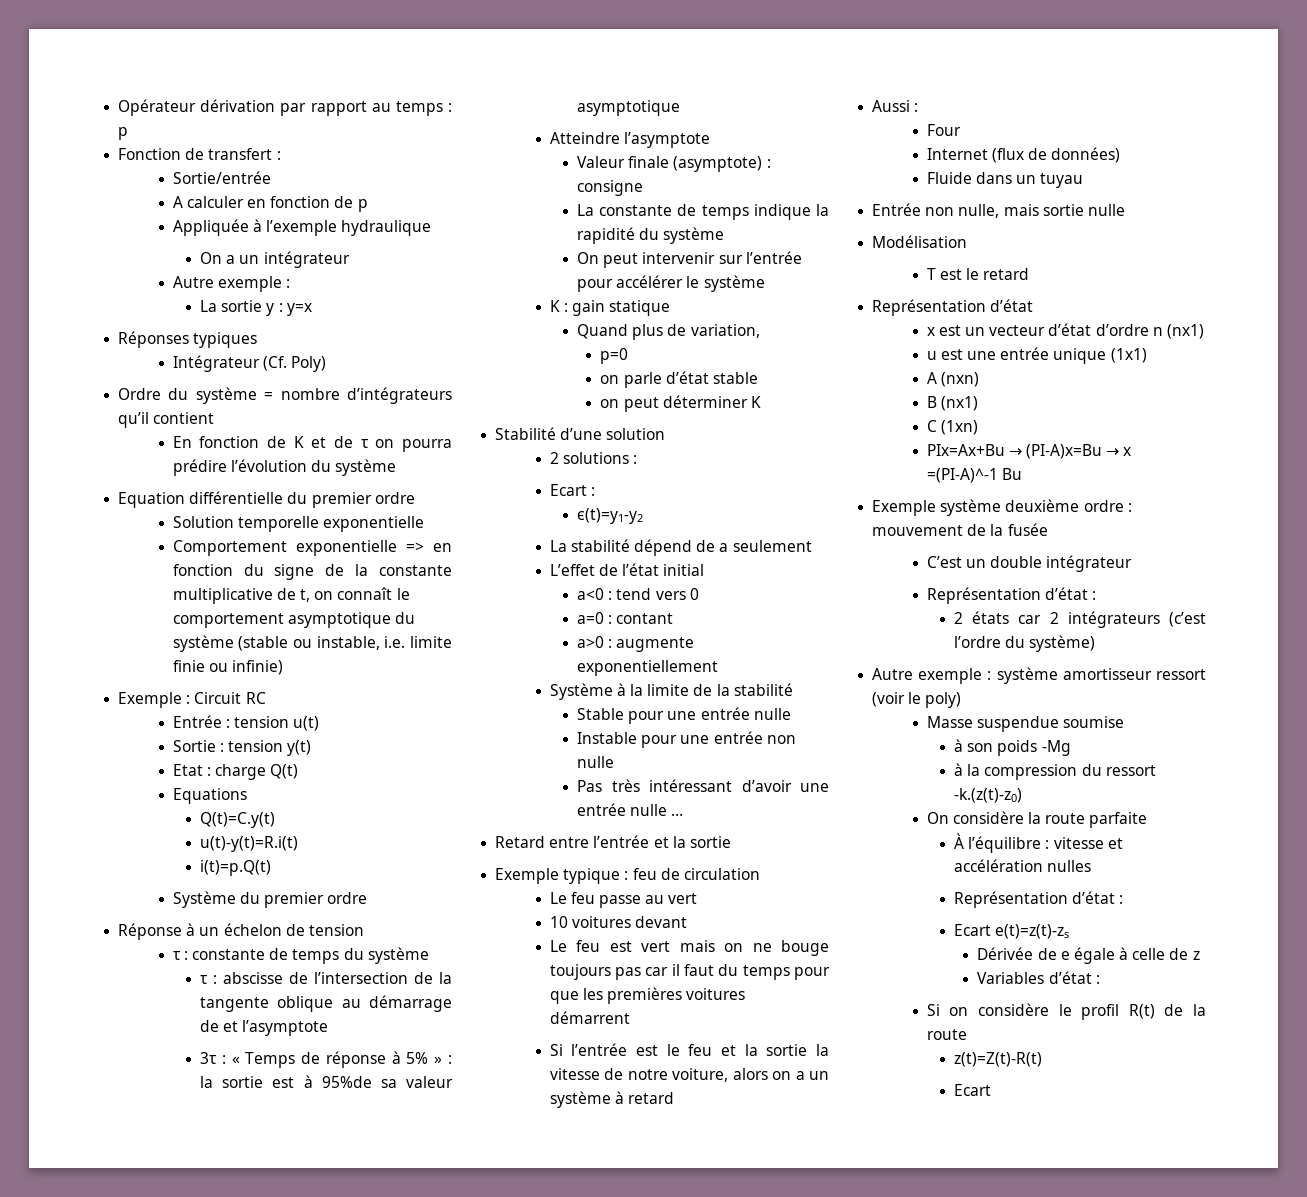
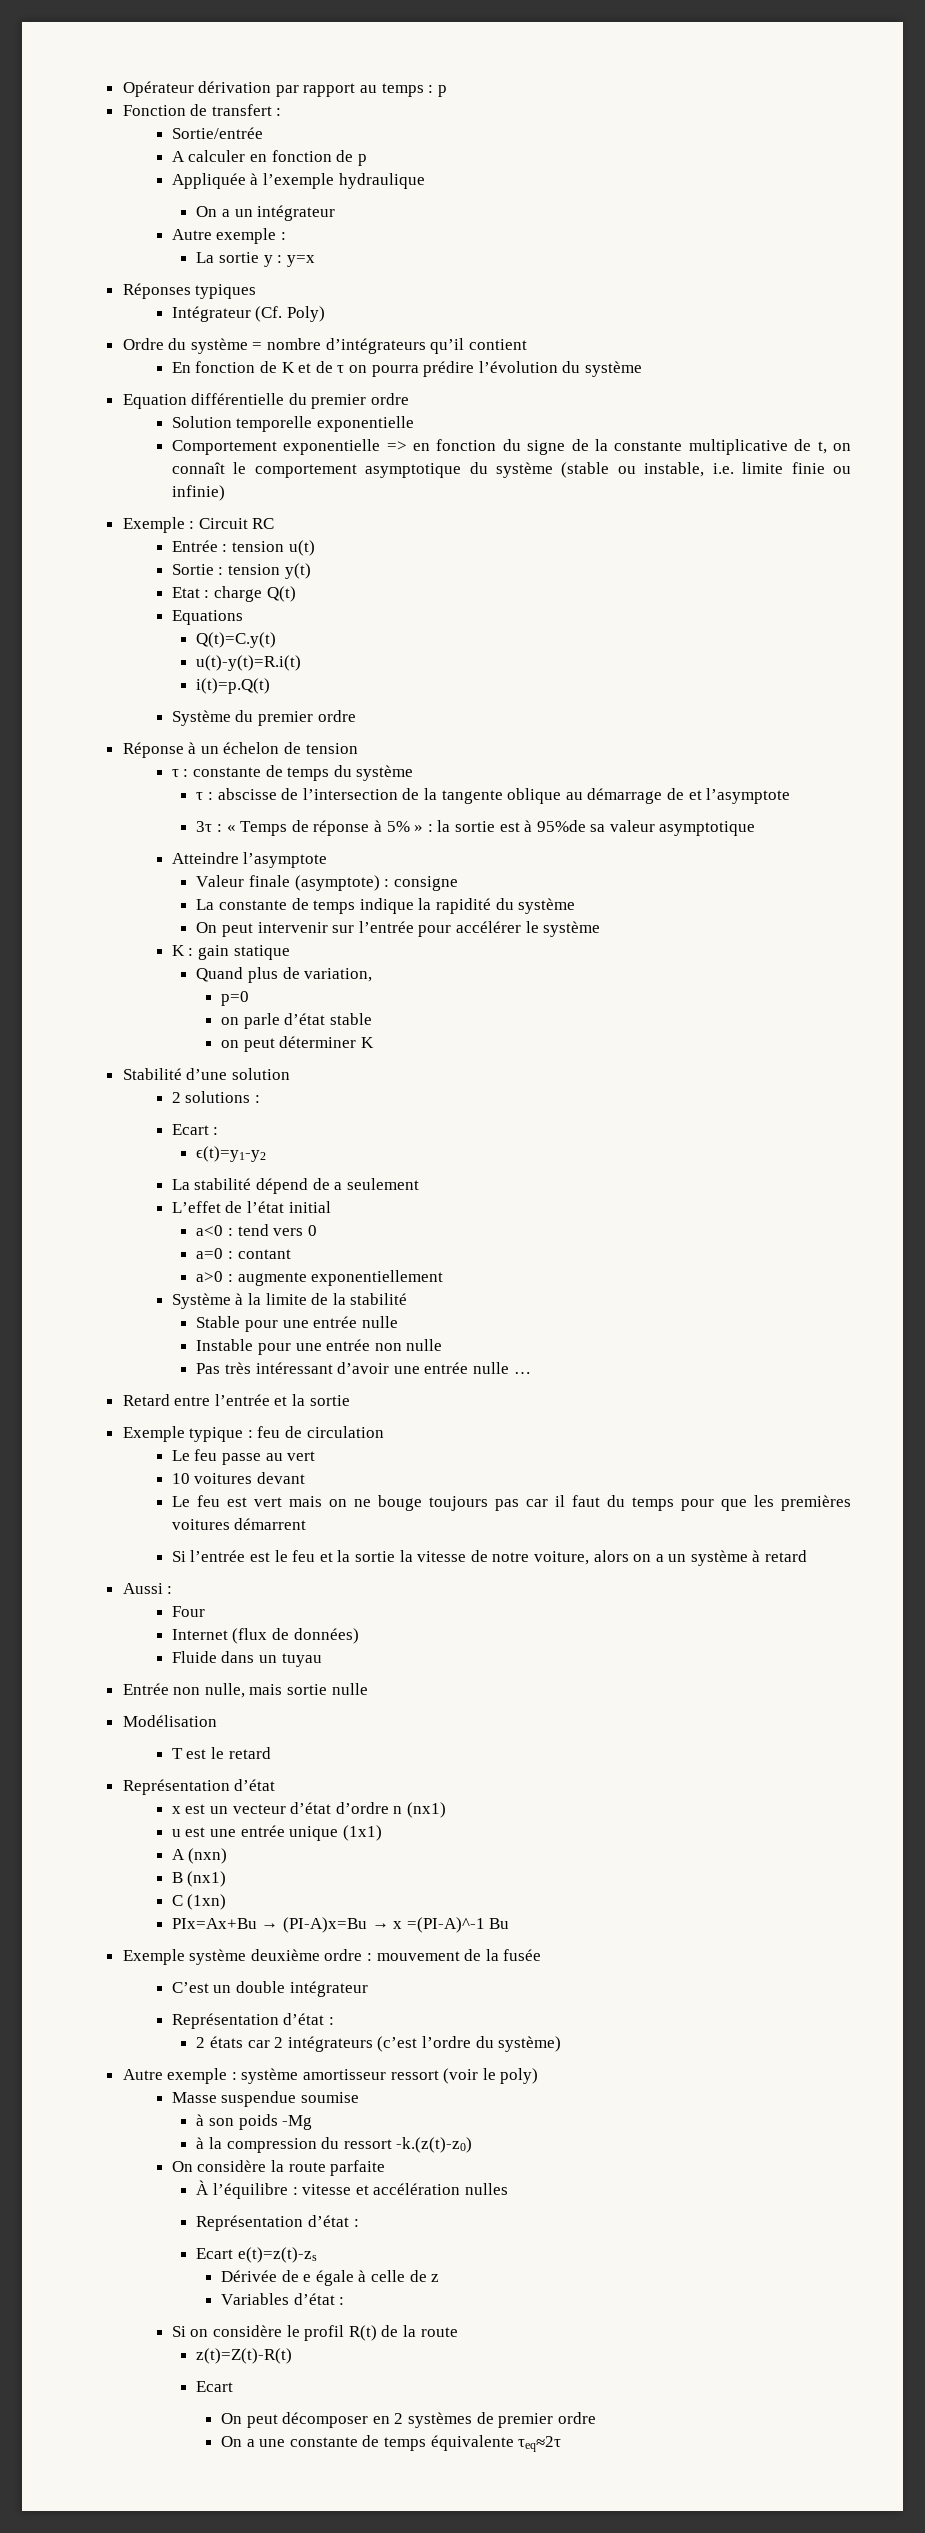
+ On peut décomposer en 2 systèmes de premier ordre
+ On a une constante de temps équivalente τeq≈2τ

